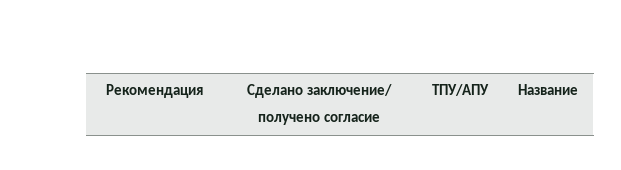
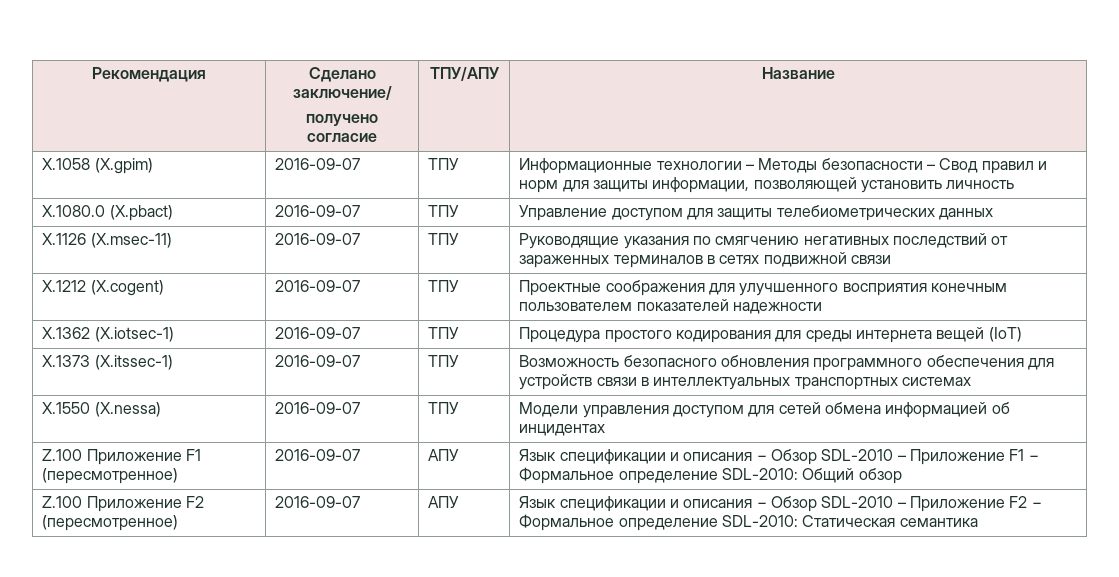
+ X.1058 (X.gpim) | 2016-09-07 | ТПУ | Информационные технологии – Методы безопасности – Свод правил и норм для защиты информации, позволяющей установить личность
+ X.1080.0 (X.pbact) | 2016-09-07 | ТПУ | Управление доступом для защиты телебиометрических данных
+ X.1126 (X.msec-11) | 2016-09-07 | ТПУ | Руководящие указания по смягчению негативных последствий от зараженных терминалов в сетях подвижной связи
+ X.1212 (X.cogent) | 2016-09-07 | ТПУ | Проектные соображения для улучшенного восприятия конечным пользователем показателей надежности
+ X.1362 (X.iotsec-1) | 2016-09-07 | ТПУ | Процедура простого кодирования для среды интернета вещей (IoT)
+ X.1373 (X.itssec-1) | 2016-09-07 | ТПУ | Возможность безопасного обновления программного обеспечения для устройств связи в интеллектуальных транспортных системах
+ X.1550 (X.nessa) | 2016-09-07 | ТПУ | Модели управления доступом для сетей обмена информацией об инцидентах
+ Z.100 Приложение F1 (пересмотренное) | 2016-09-07 | АПУ | Язык спецификации и описания − Обзор SDL-2010 – Приложение F1 − Формальное определение SDL-2010: Общий обзор
+ Z.100 Приложение F2 (пересмотренное) | 2016-09-07 | АПУ | Язык спецификации и описания − Обзор SDL-2010 – Приложение F2 − Формальное определение SDL-2010: Статическая семантика

